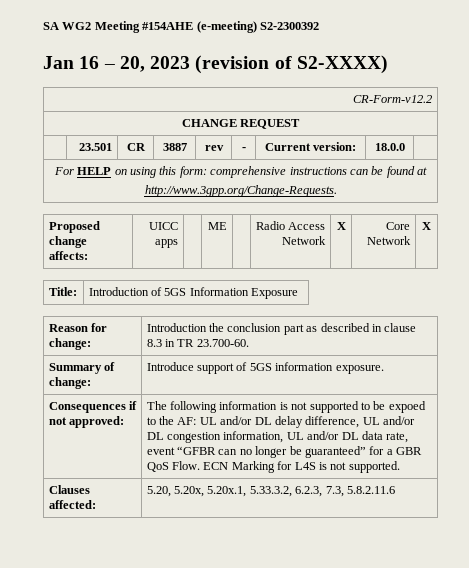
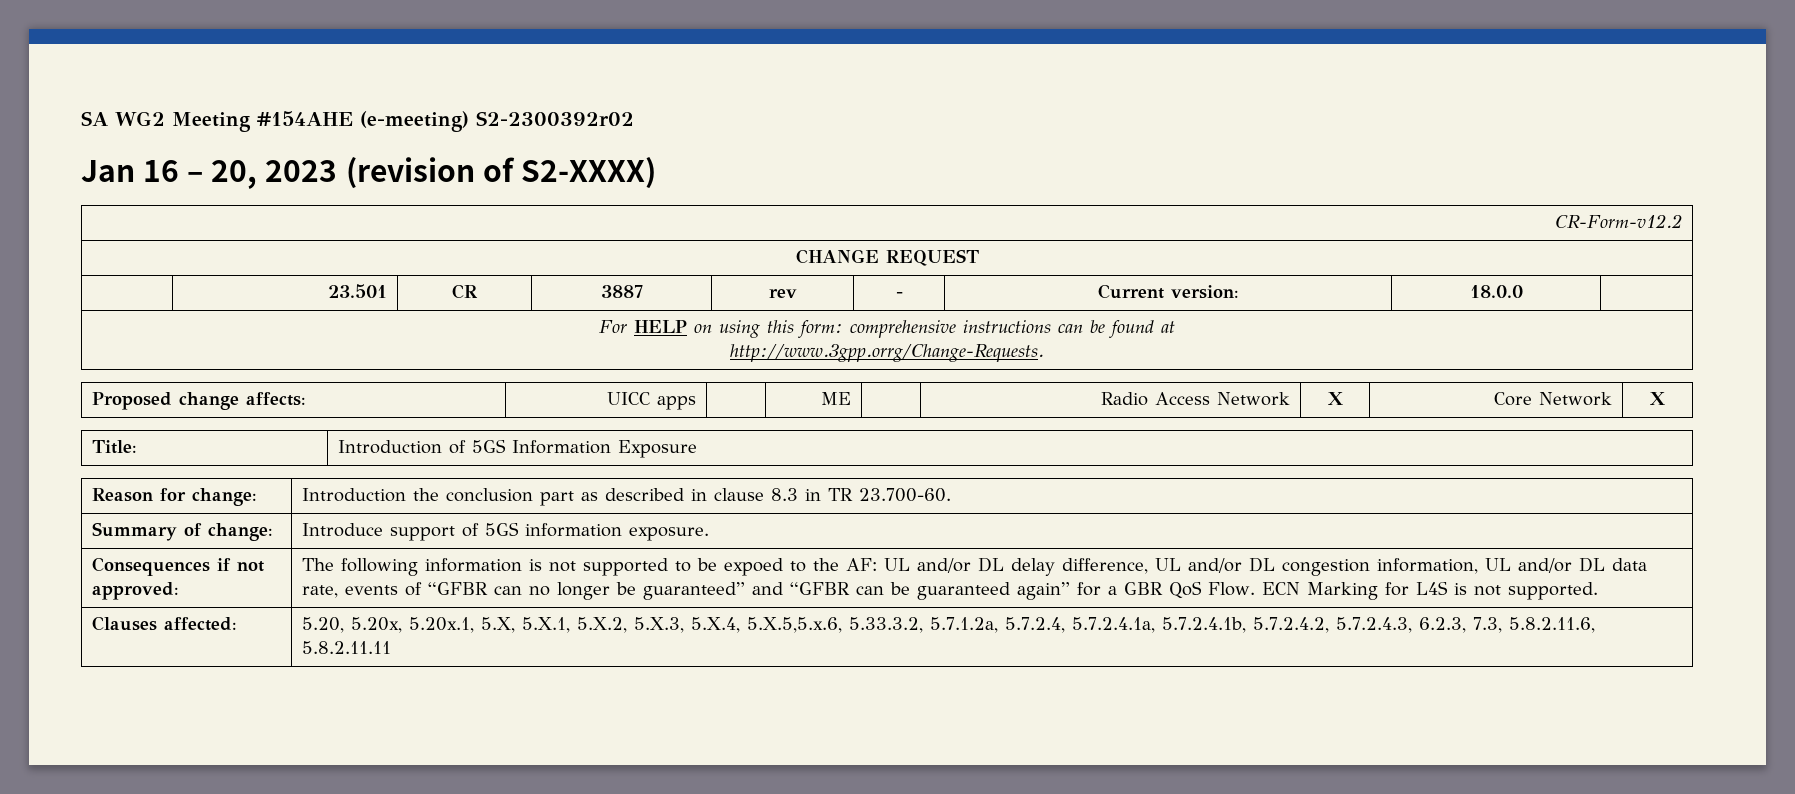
- SA WG2 Meeting #154AHE (e-meeting) S2-2300392
+ SA WG2 Meeting #154AHE (e-meeting) S2-2300392r02
  For HELP on using this form: comprehensive instructions can be found at
- http://www.3gpp.org/Change-Requests.
+ http://www.3gpp.orrg/Change-Requests.
- The following information is not supported to be expoed to the AF: UL and/or DL delay difference, UL and/or DL congestion information, UL and/or DL data rate, event “GFBR can no longer be guaranteed” for a GBR QoS Flow.
+ The following information is not supported to be expoed to the AF: UL and/or DL delay difference, UL and/or DL congestion information, UL and/or DL data rate, events of “GFBR can no longer be guaranteed” and “GFBR can be guaranteed again” for a GBR QoS Flow.
- Clauses affected: | 5.20, 5.20x, 5.20x.1, 5.33.3.2, 6.2.3, 7.3, 5.8.2.11.6
+ Clauses affected: | 5.20, 5.20x, 5.20x.1, 5.X, 5.X.1, 5.X.2, 5.X.3, 5.X.4, 5.X.5,5.x.6, 5.33.3.2, 5.7.1.2a, 5.7.2.4, 5.7.2.4.1a, 5.7.2.4.1b, 5.7.2.4.2, 5.7.2.4.3, 6.2.3, 7.3, 5.8.2.11.6, 5.8.2.11.11

